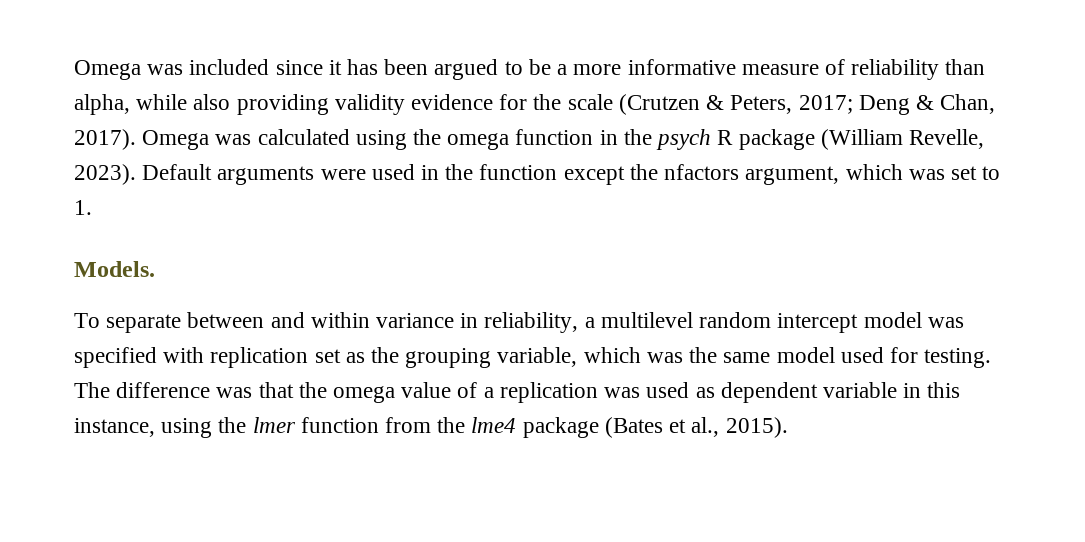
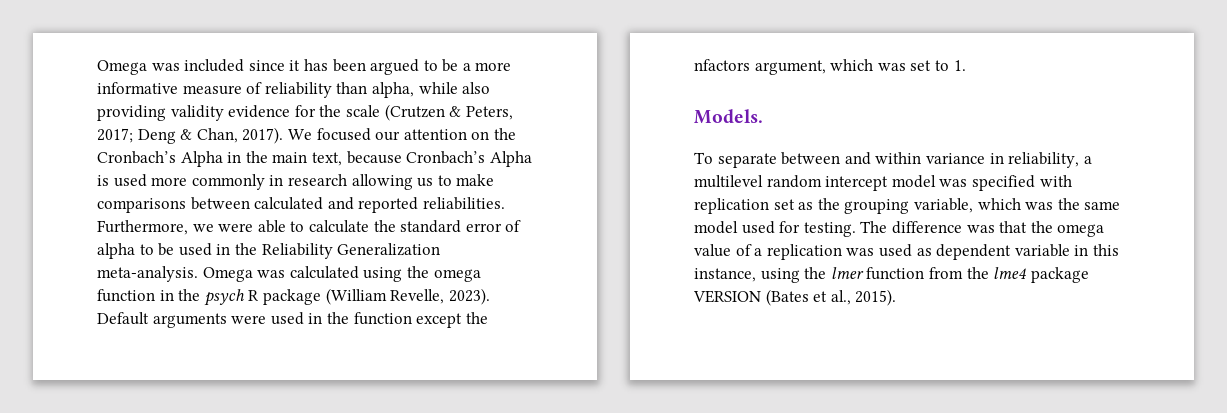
+ We focused our attention on the Cronbach’s Alpha in the main text, because Cronbach’s Alpha is used more commonly in research allowing us to make comparisons between calculated and reported reliabilities. Furthermore, we were able to calculate the standard error of alpha to be used in the Reliability Generalization meta-analysis.
- The difference was that the omega value of a replication was used as dependent variable in this instance, using the lmer function from the lme4 package (Bates et al., 2015).
+ The difference was that the omega value of a replication was used as dependent variable in this instance, using the lmer function from the lme4 package VERSION (Bates et al., 2015).

